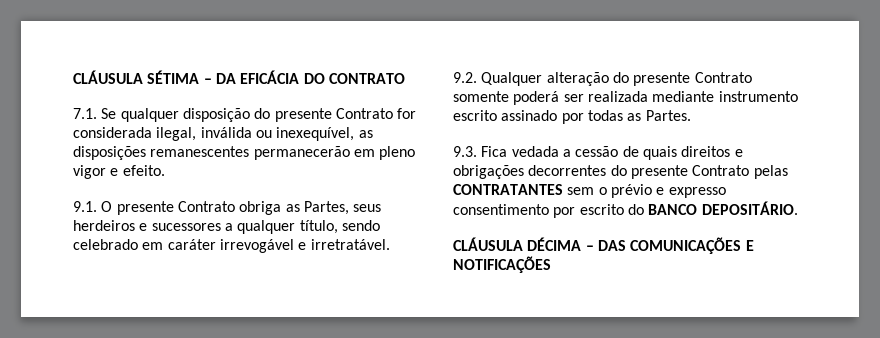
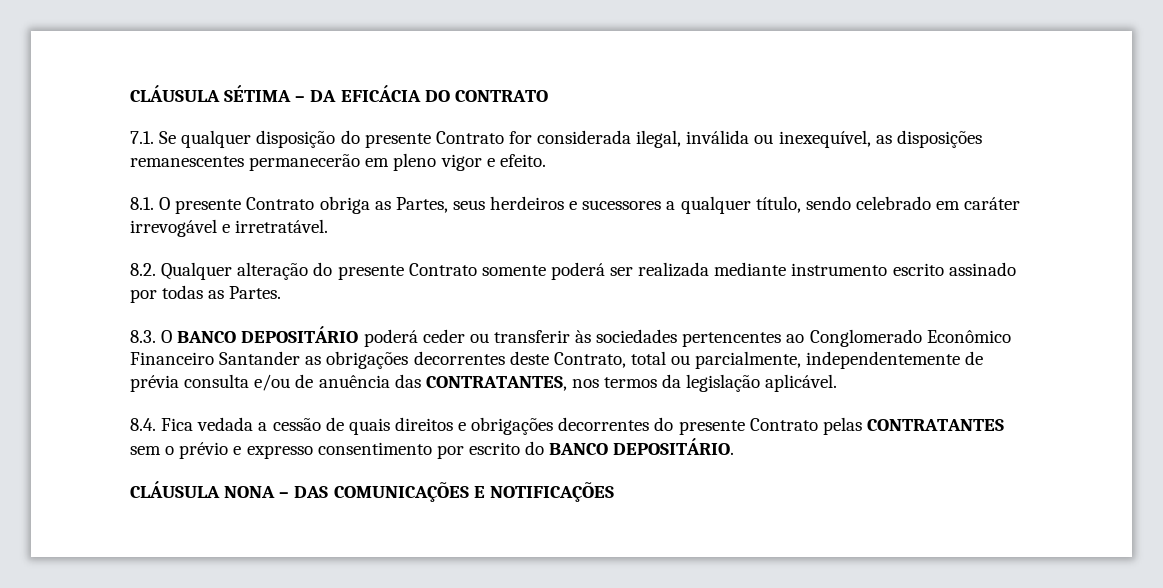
- 9.1. O presente Contrato obriga as Partes, seus herdeiros e sucessores a qualquer título, sendo celebrado em caráter irrevogável e irretratável.
+ 8.1. O presente Contrato obriga as Partes, seus herdeiros e sucessores a qualquer título, sendo celebrado em caráter irrevogável e irretratável.
- 9.2. Qualquer alteração do presente Contrato somente poderá ser realizada mediante instrumento escrito assinado por todas as Partes.
+ 8.2. Qualquer alteração do presente Contrato somente poderá ser realizada mediante instrumento escrito assinado por todas as Partes.
- 9.3. Fica vedada a cessão de quais direitos e obrigações decorrentes do presente Contrato pelas CONTRATANTES sem o prévio e expresso consentimento por escrito do BANCO DEPOSITÁRIO.
+ 8.3. O BANCO DEPOSITÁRIO poderá ceder ou transferir às sociedades pertencentes ao Conglomerado Econômico Financeiro Santander as obrigações decorrentes deste Contrato, total ou parcialmente, independentemente de prévia consulta e/ou de anuência das CONTRATANTES, nos termos da legislação aplicável.
+ 8.4. Fica vedada a cessão de quais direitos e obrigações decorrentes do presente Contrato pelas CONTRATANTES sem o prévio e expresso consentimento por escrito do BANCO DEPOSITÁRIO.
- CLÁUSULA DÉCIMA – DAS COMUNICAÇÕES E NOTIFICAÇÕES
+ CLÁUSULA NONA – DAS COMUNICAÇÕES E NOTIFICAÇÕES

